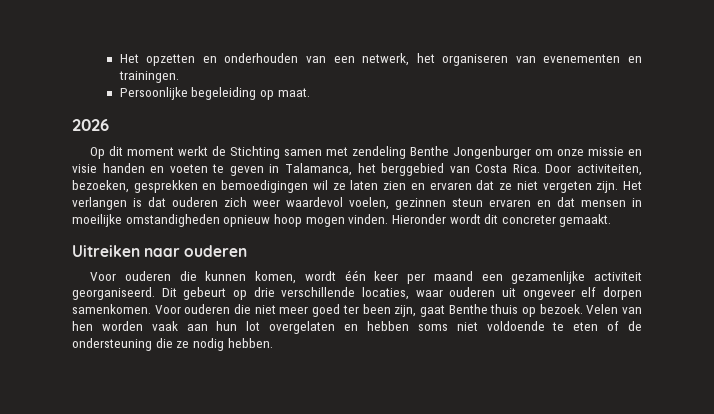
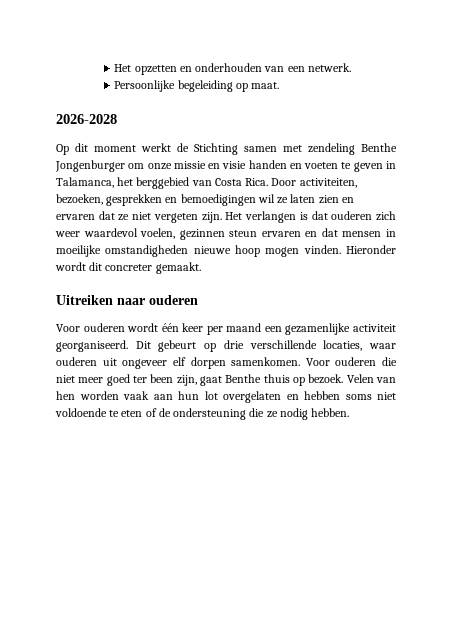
- Het opzetten en onderhouden van een netwerk, het organiseren van evenementen en trainingen.
+ Het opzetten en onderhouden van een netwerk.
- 2026
+ 2026-2028
- Het verlangen is dat ouderen zich weer waardevol voelen, gezinnen steun ervaren en dat mensen in moeilijke omstandigheden opnieuw hoop mogen vinden.
+ Het verlangen is dat ouderen zich weer waardevol voelen, gezinnen steun ervaren en dat mensen in moeilijke omstandigheden nieuwe hoop mogen vinden.
- Voor ouderen die kunnen komen, wordt één keer per maand een gezamenlijke activiteit georganiseerd.
+ Voor ouderen wordt één keer per maand een gezamenlijke activiteit georganiseerd.

